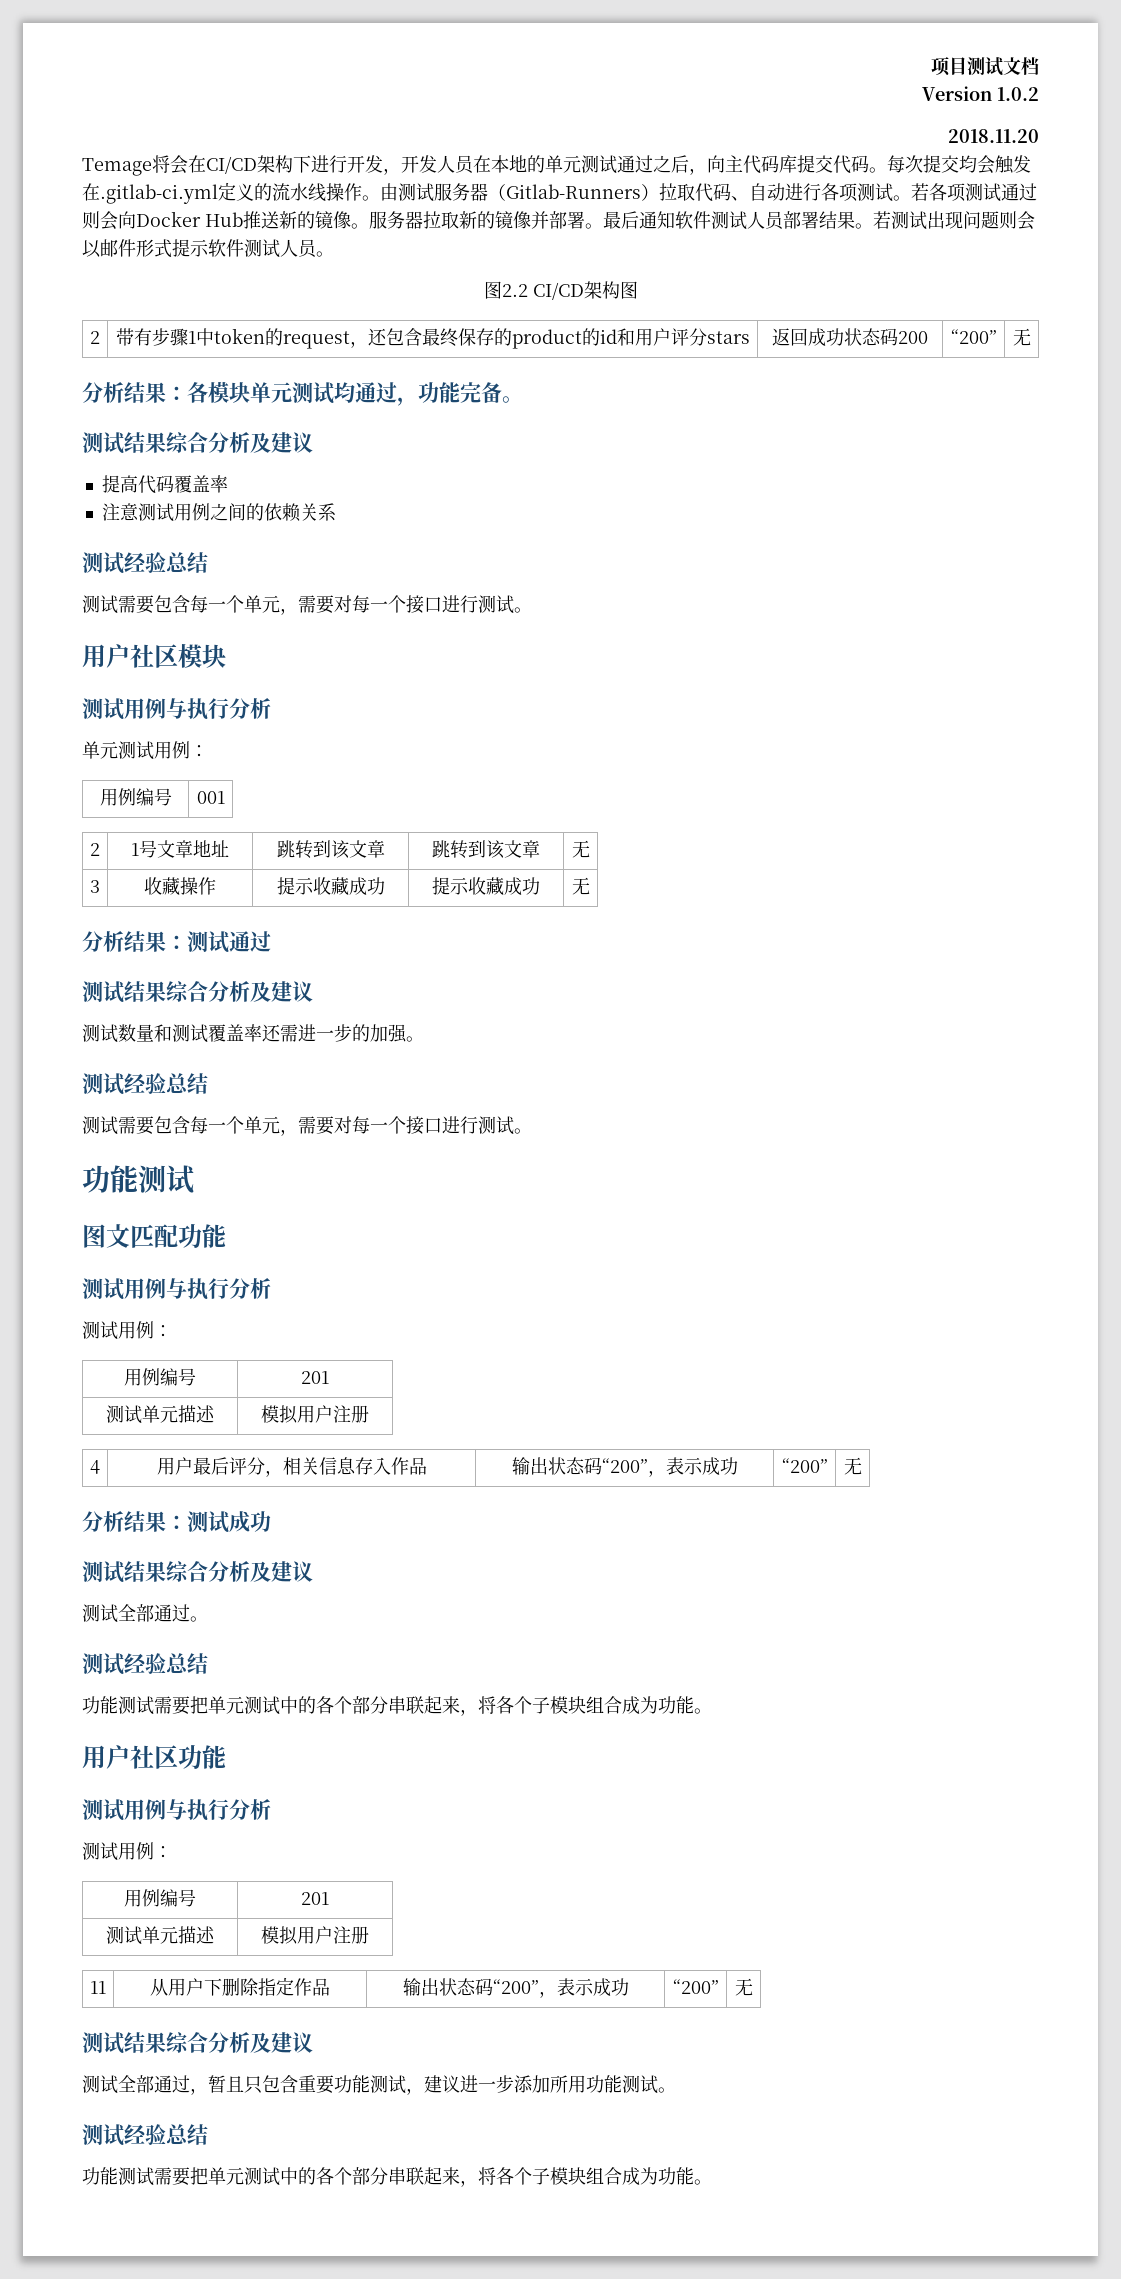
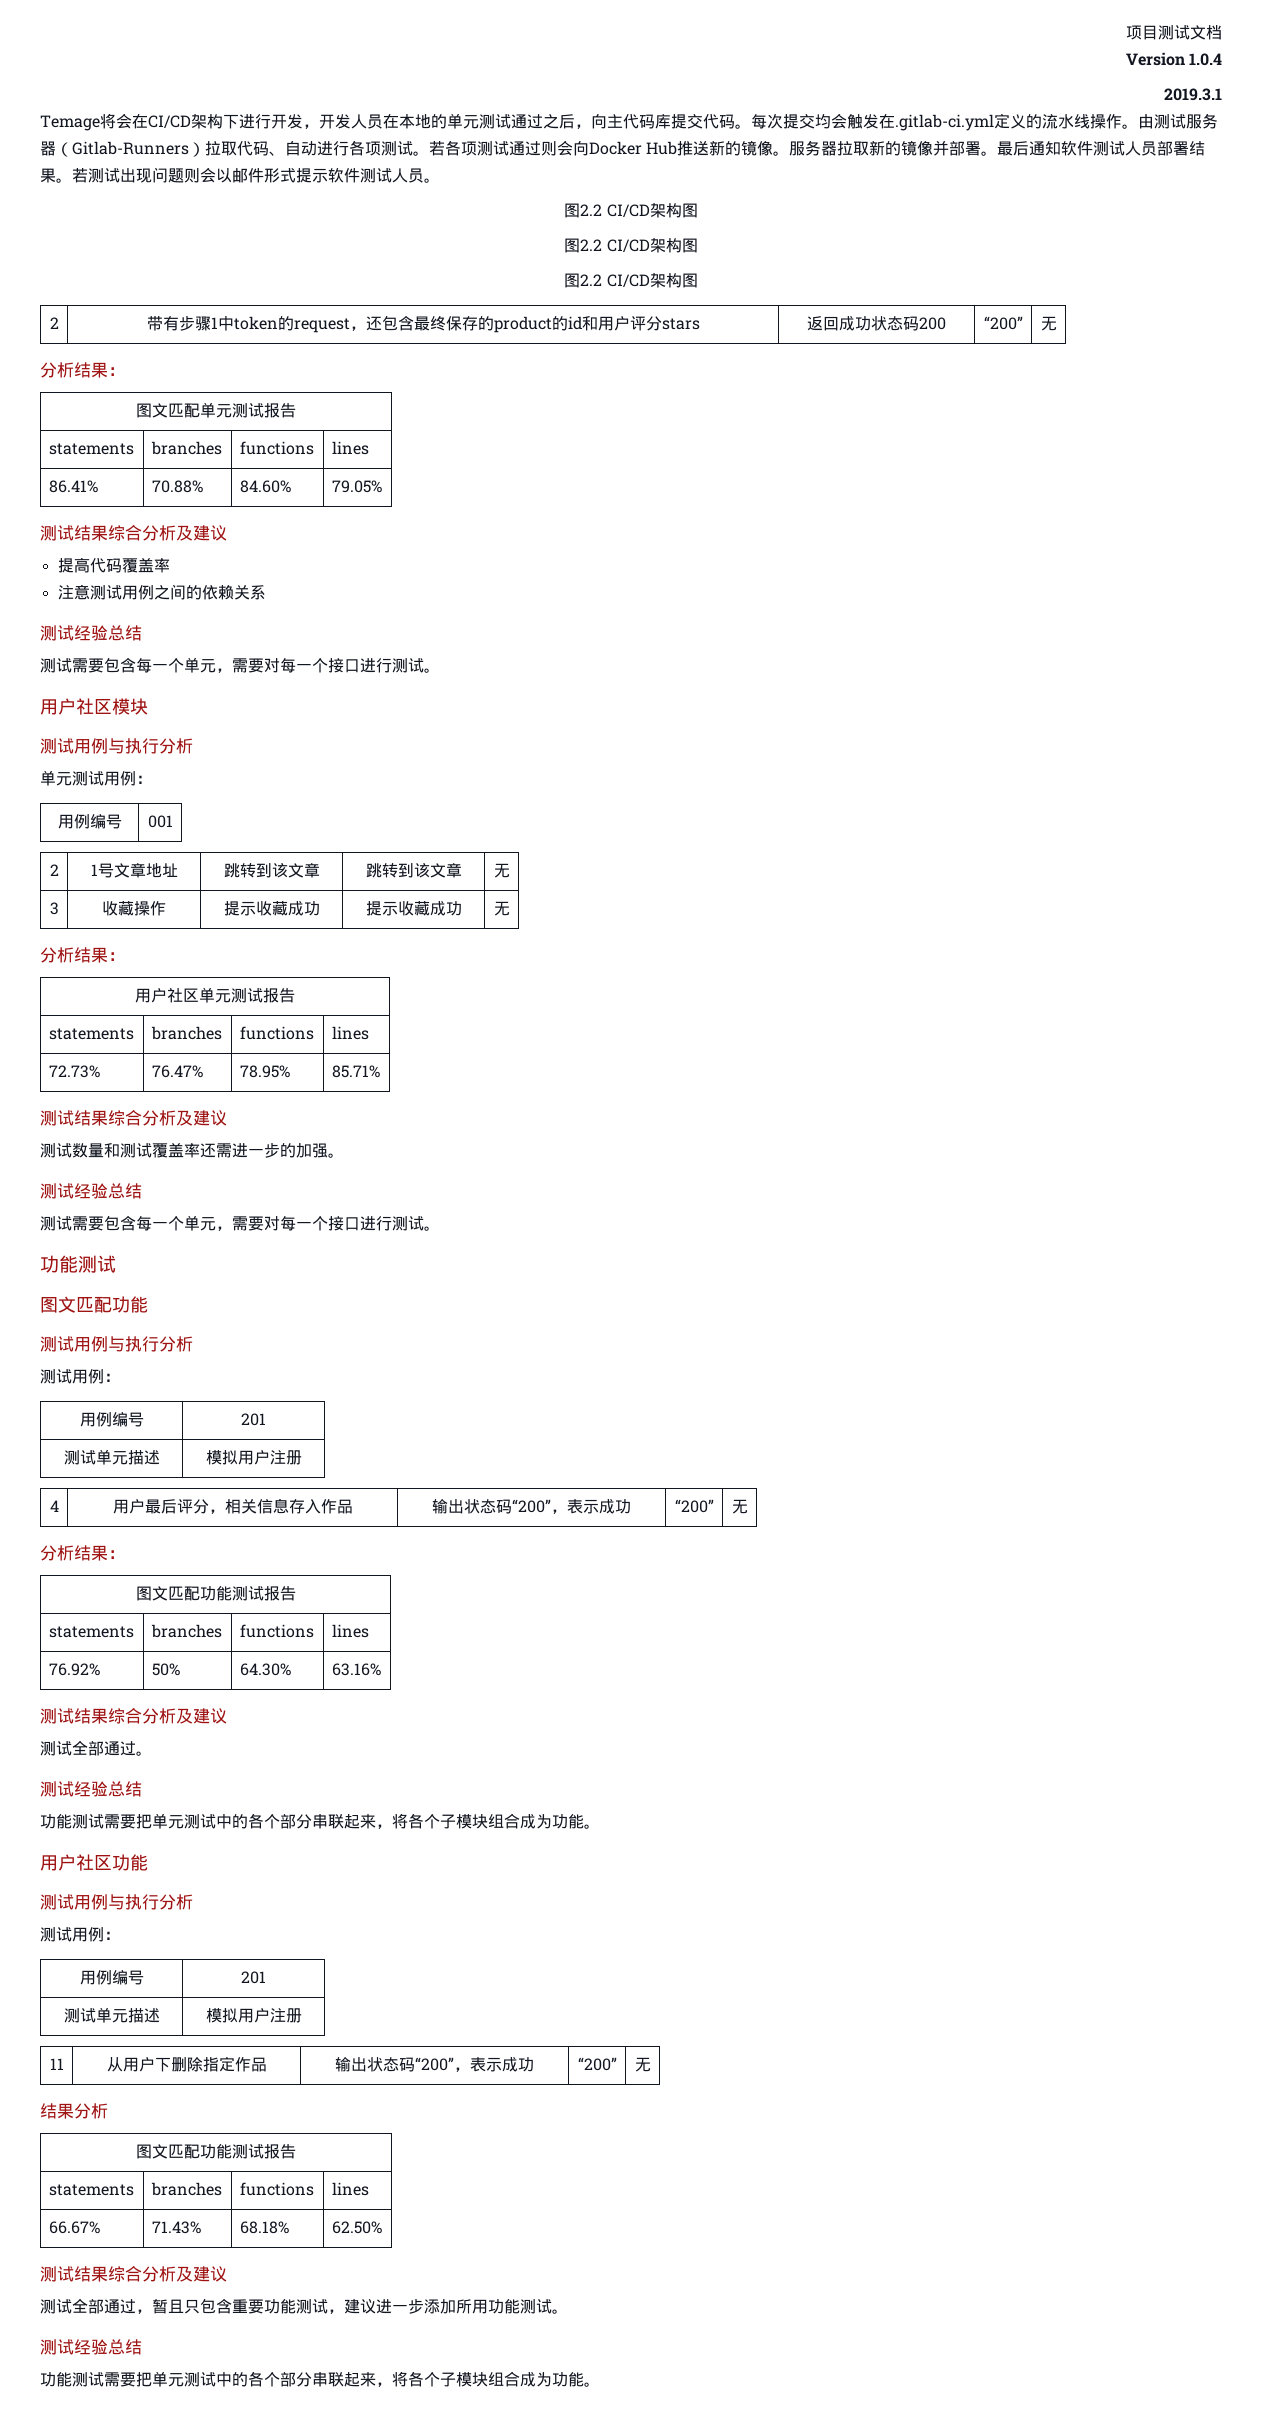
- Version 1.0.2
- 2018.11.20
+ Version 1.0.4
+ 2019.3.1
  若测试出现问题则会以邮件形式提示软件测试人员。
+ 图2.2 CI/CD架构图
+ 图2.2 CI/CD架构图
  2 | 带有步骤1中token的request，还包含最终保存的product的id和用户评分stars | 返回成功状态码200 | “200” | 无
- 分析结果：各模块单元测试均通过，功能完备。
+ 分析结果：
+ 图文匹配单元测试报告
+ statements | branches | functions | lines
+ 86.41% | 70.88% | 84.60% | 79.05%
  3 | 收藏操作 | 提示收藏成功 | 提示收藏成功 | 无
- 分析结果：测试通过
+ 分析结果：
+ 用户社区单元测试报告
+ statements | branches | functions | lines
+ 72.73% | 76.47% | 78.95% | 85.71%
  4 | 用户最后评分，相关信息存入作品 | 输出状态码“200”，表示成功 | “200” | 无
- 分析结果：测试成功
+ 分析结果：
+ 图文匹配功能测试报告
+ statements | branches | functions | lines
+ 76.92% | 50% | 64.30% | 63.16%
+ 结果分析
+ 图文匹配功能测试报告
+ statements | branches | functions | lines
+ 66.67% | 71.43% | 68.18% | 62.50%

